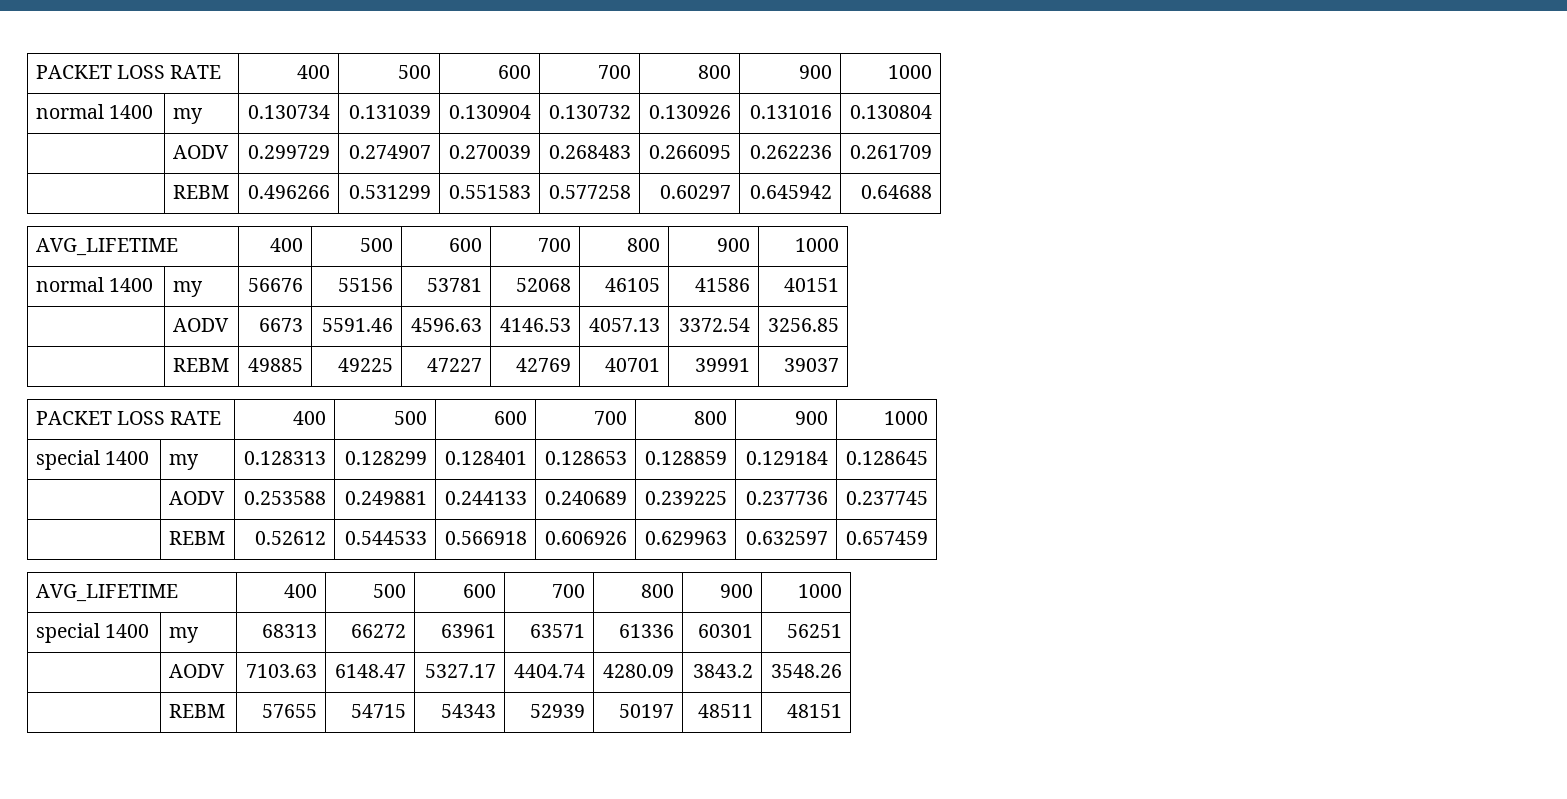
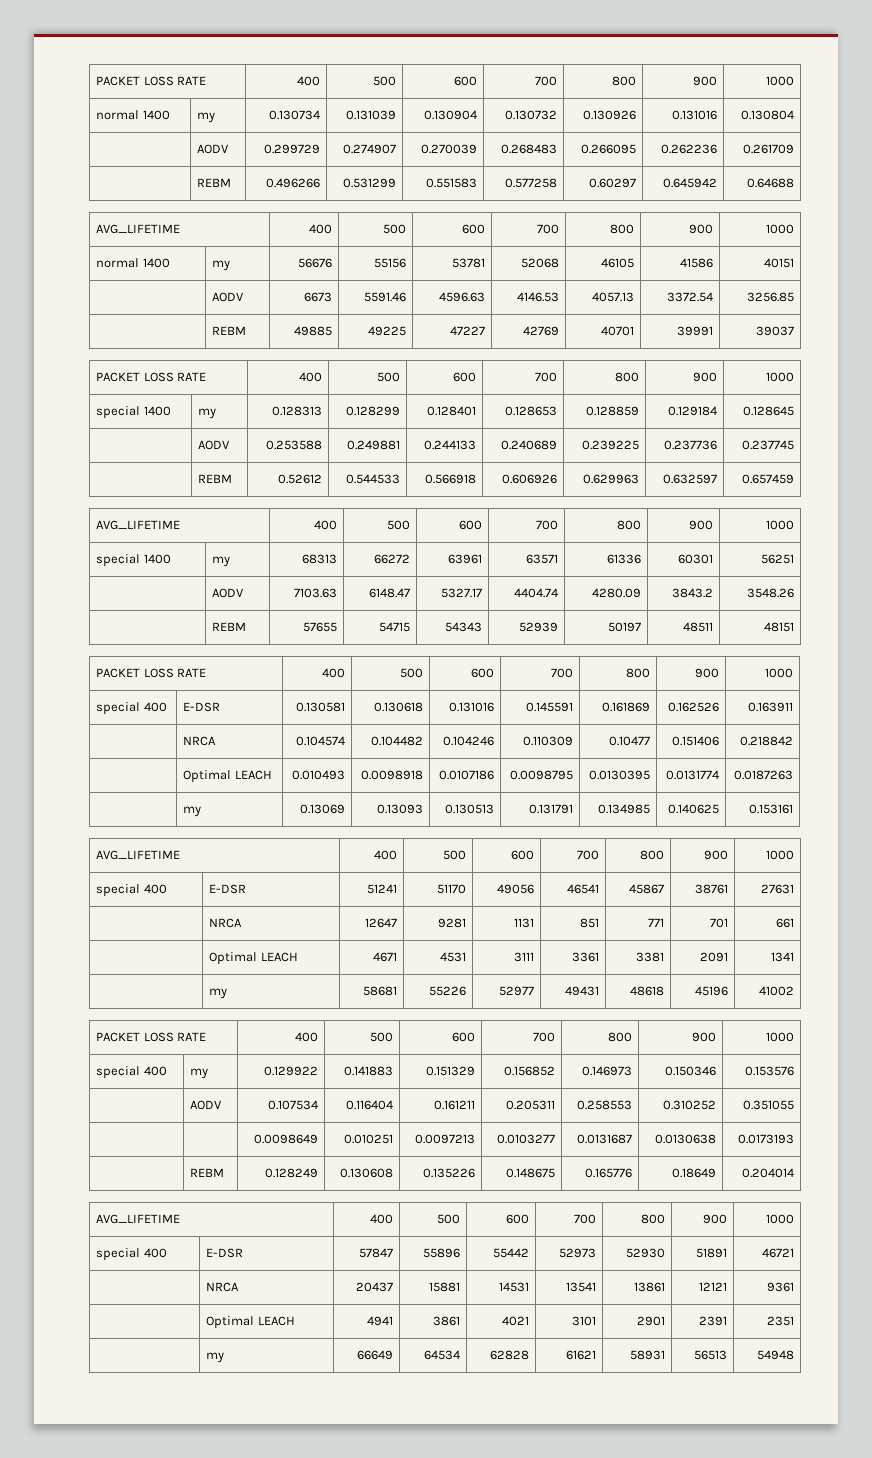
  | REBM | 57655 | 54715 | 54343 | 52939 | 50197 | 48511 | 48151
+ PACKET LOSS RATE | 400 | 500 | 600 | 700 | 800 | 900 | 1000
+ special 400 | E-DSR | 0.130581 | 0.130618 | 0.131016 | 0.145591 | 0.161869 | 0.162526 | 0.163911
+ | NRCA | 0.104574 | 0.104482 | 0.104246 | 0.110309 | 0.10477 | 0.151406 | 0.218842
+ | Optimal LEACH | 0.010493 | 0.0098918 | 0.0107186 | 0.0098795 | 0.0130395 | 0.0131774 | 0.0187263
+ | my | 0.13069 | 0.13093 | 0.130513 | 0.131791 | 0.134985 | 0.140625 | 0.153161
+ AVG_LIFETIME | 400 | 500 | 600 | 700 | 800 | 900 | 1000
+ special 400 | E-DSR | 51241 | 51170 | 49056 | 46541 | 45867 | 38761 | 27631
+ | NRCA | 12647 | 9281 | 1131 | 851 | 771 | 701 | 661
+ | Optimal LEACH | 4671 | 4531 | 3111 | 3361 | 3381 | 2091 | 1341
+ | my | 58681 | 55226 | 52977 | 49431 | 48618 | 45196 | 41002
+ PACKET LOSS RATE | 400 | 500 | 600 | 700 | 800 | 900 | 1000
+ special 400 | my | 0.129922 | 0.141883 | 0.151329 | 0.156852 | 0.146973 | 0.150346 | 0.153576
+ | AODV | 0.107534 | 0.116404 | 0.161211 | 0.205311 | 0.258553 | 0.310252 | 0.351055
+ | | 0.0098649 | 0.010251 | 0.0097213 | 0.0103277 | 0.0131687 | 0.0130638 | 0.0173193
+ | REBM | 0.128249 | 0.130608 | 0.135226 | 0.148675 | 0.165776 | 0.18649 | 0.204014
+ AVG_LIFETIME | 400 | 500 | 600 | 700 | 800 | 900 | 1000
+ special 400 | E-DSR | 57847 | 55896 | 55442 | 52973 | 52930 | 51891 | 46721
+ | NRCA | 20437 | 15881 | 14531 | 13541 | 13861 | 12121 | 9361
+ | Optimal LEACH | 4941 | 3861 | 4021 | 3101 | 2901 | 2391 | 2351
+ | my | 66649 | 64534 | 62828 | 61621 | 58931 | 56513 | 54948

